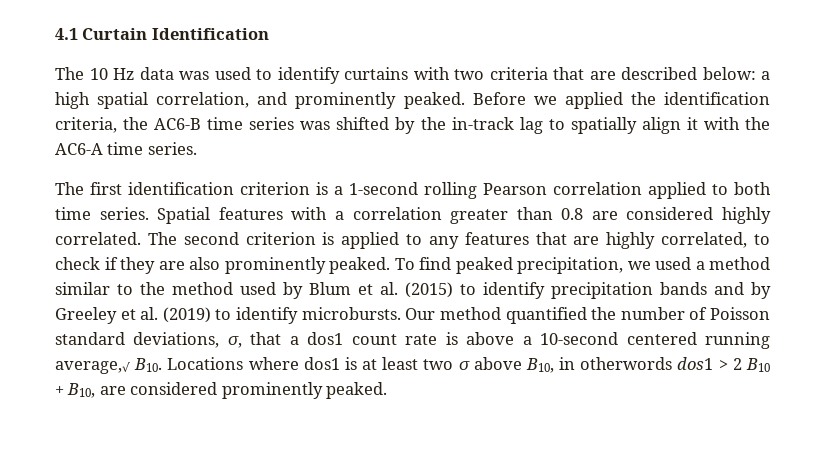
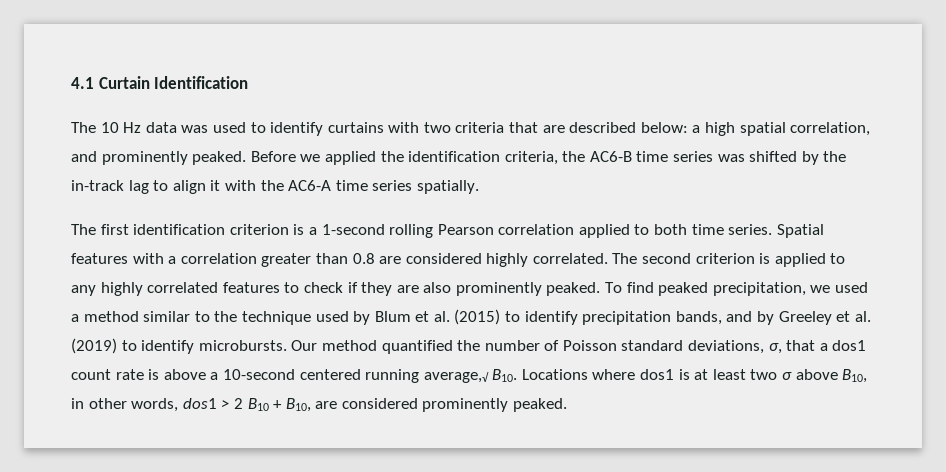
- Before we applied the identification criteria, the AC6-B time series was shifted by the in-track lag to spatially align it with the AC6-A time series.
+ Before we applied the identification criteria, the AC6-B time series was shifted by the in-track lag to align it with the AC6-A time series spatially.
- The second criterion is applied to any features that are highly correlated, to check if they are also prominently peaked.
+ The second criterion is applied to any highly correlated features to check if they are also prominently peaked.
- To find peaked precipitation, we used a method similar to the method used by Blum et al. (2015) to identify precipitation bands and by Greeley et al. (2019) to identify microbursts.
+ To find peaked precipitation, we used a method similar to the technique used by Blum et al. (2015) to identify precipitation bands, and by Greeley et al. (2019) to identify microbursts.
- Our method quantified the number of Poisson standard deviations, σ, that a dos1 count rate is above a 10-second centered running average,√ B10. Locations where dos1 is at least two σ above B10, in otherwords dos1 > 2 B10 + B10, are considered prominently peaked.
+ Our method quantified the number of Poisson standard deviations, σ, that a dos1 count rate is above a 10-second centered running average,√ B10. Locations where dos1 is at least two σ above B10, in other words, dos1 > 2 B10 + B10, are considered prominently peaked.

